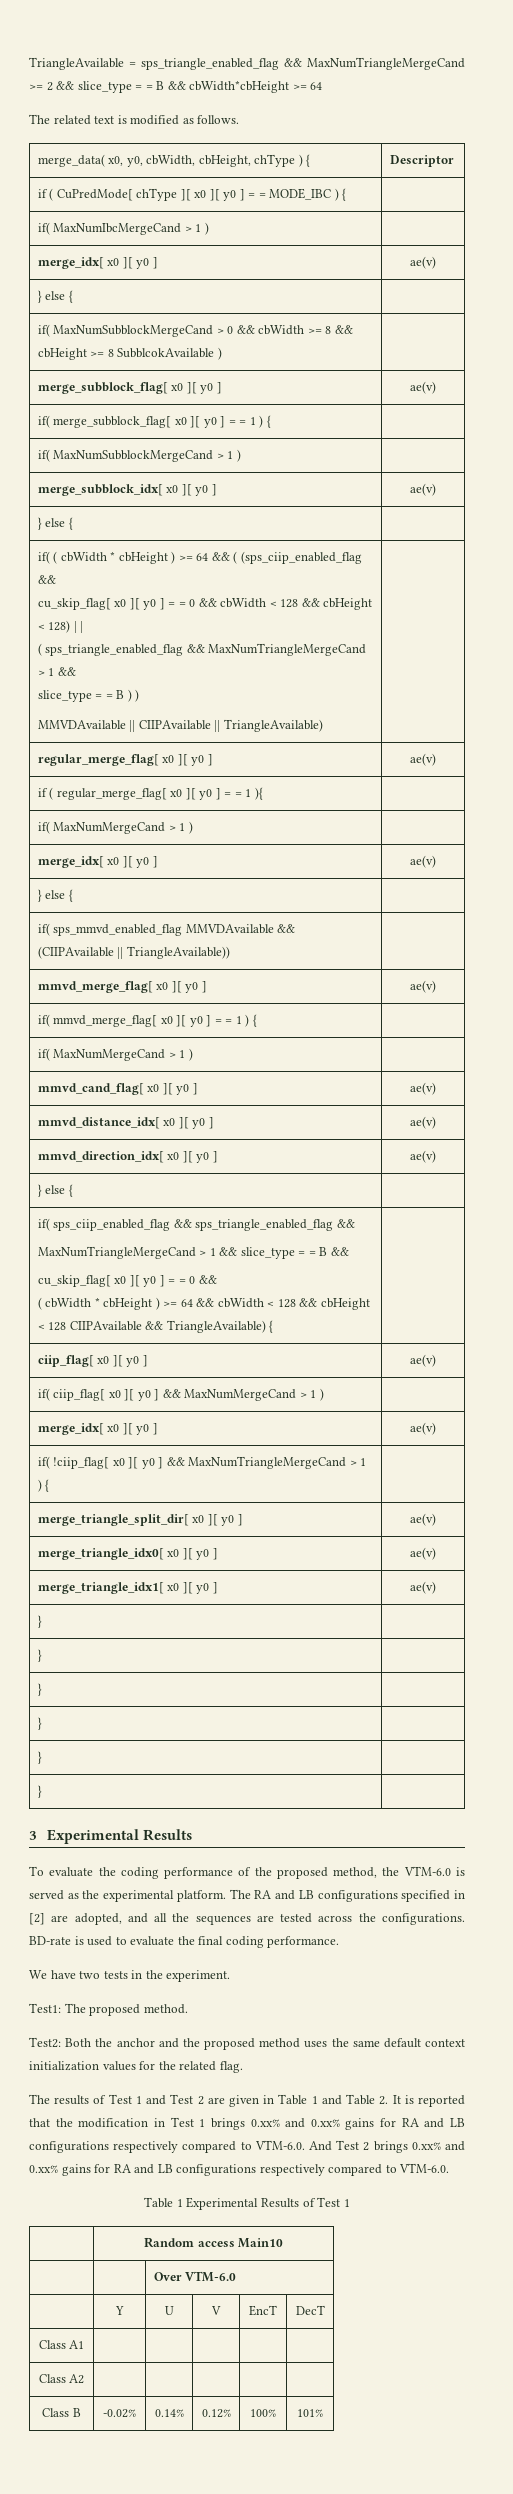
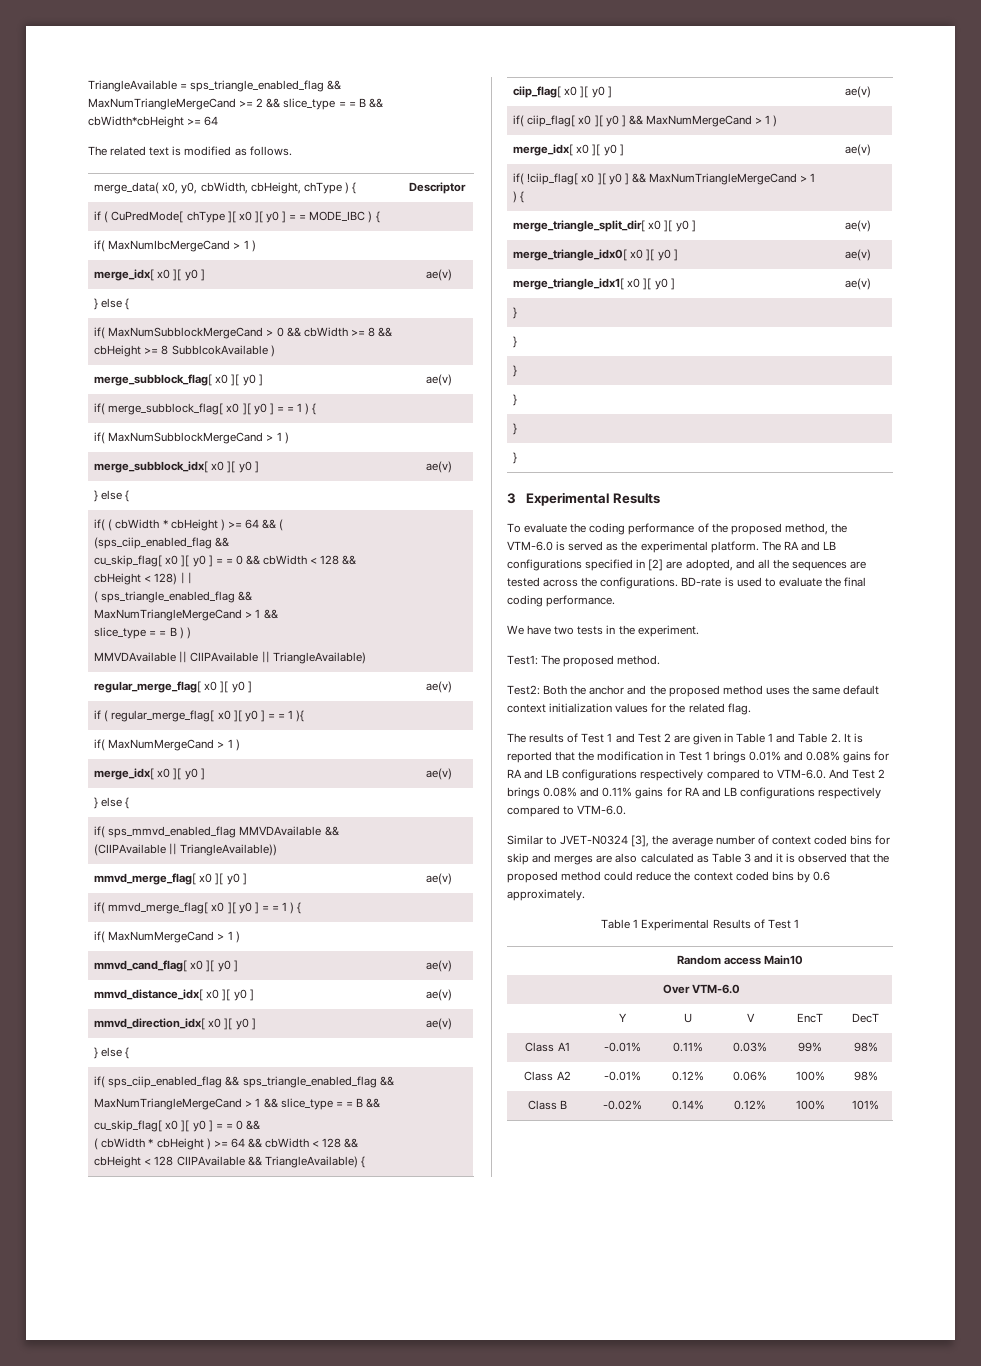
- The results of Test 1 and Test 2 are given in Table 1 and Table 2. It is reported that the modification in Test 1 brings 0.xx% and 0.xx% gains for RA and LB configurations respectively compared to VTM-6.0. And Test 2 brings 0.xx% and 0.xx% gains for RA and LB configurations respectively compared to VTM-6.0.
+ The results of Test 1 and Test 2 are given in Table 1 and Table 2. It is reported that the modification in Test 1 brings 0.01% and 0.08% gains for RA and LB configurations respectively compared to VTM-6.0. And Test 2 brings 0.08% and 0.11% gains for RA and LB configurations respectively compared to VTM-6.0.
+ Similar to JVET-N0324 [3], the average number of context coded bins for skip and merges are also calculated as Table 3 and it is observed that the proposed method could reduce the context coded bins by 0.6 approximately.
- Class A1 | | | | |
- Class A2 | | | | |
+ Class A1 | -0.01% | 0.11% | 0.03% | 99% | 98%
+ Class A2 | -0.01% | 0.12% | 0.06% | 100% | 98%

